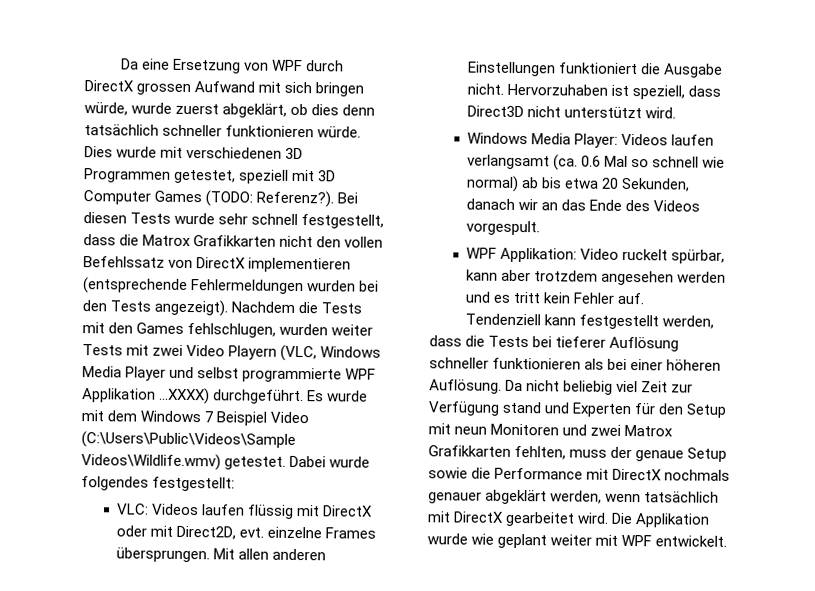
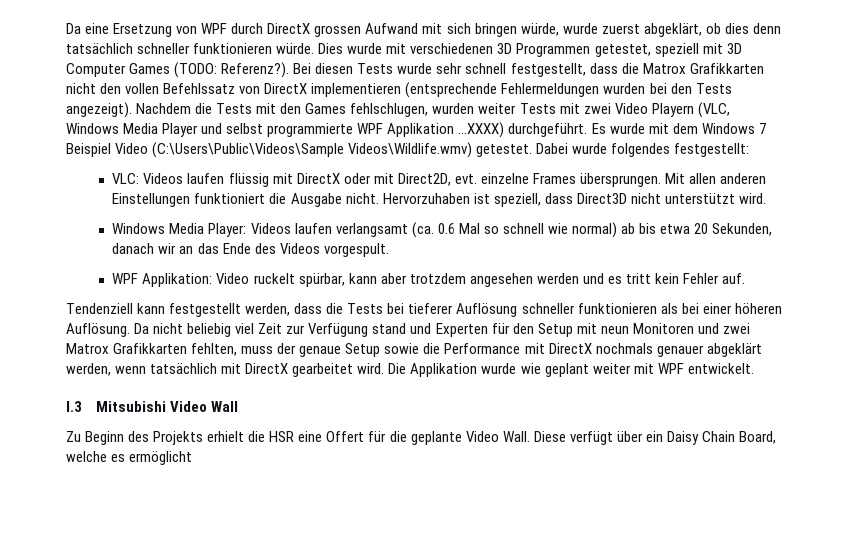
+ I.3 Mitsubishi Video Wall
+ Zu Beginn des Projekts erhielt die HSR eine Offert für die geplante Video Wall. Diese verfügt über ein Daisy Chain Board, welche es ermöglicht

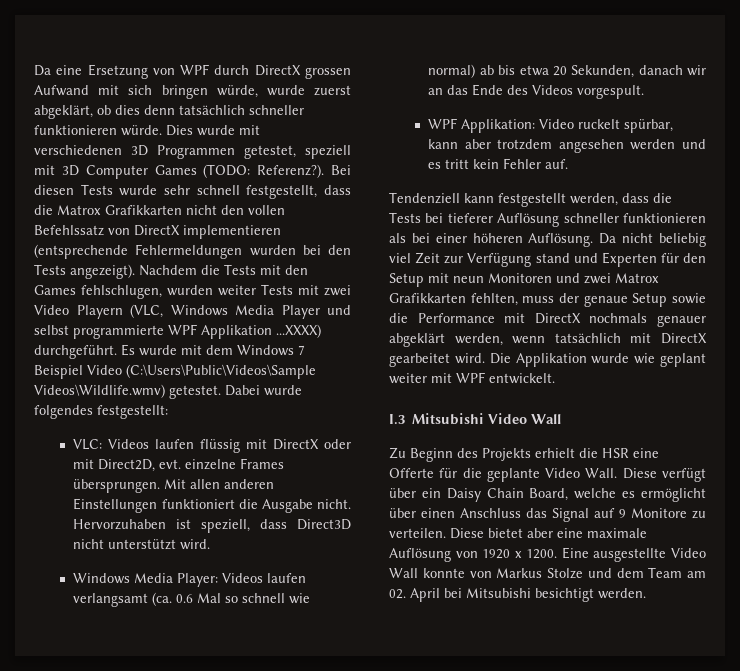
- Zu Beginn des Projekts erhielt die HSR eine Offert für die geplante Video Wall.
+ Zu Beginn des Projekts erhielt die HSR eine Offerte für die geplante Video Wall.
- Diese verfügt über ein Daisy Chain Board, welche es ermöglicht
+ Diese verfügt über ein Daisy Chain Board, welche es ermöglicht über einen Anschluss das Signal auf 9 Monitore zu verteilen. Diese bietet aber eine maximale Auflösung von 1920 x 1200. Eine ausgestellte Video Wall konnte von Markus Stolze und dem Team am 02. April bei Mitsubishi besichtigt werden.

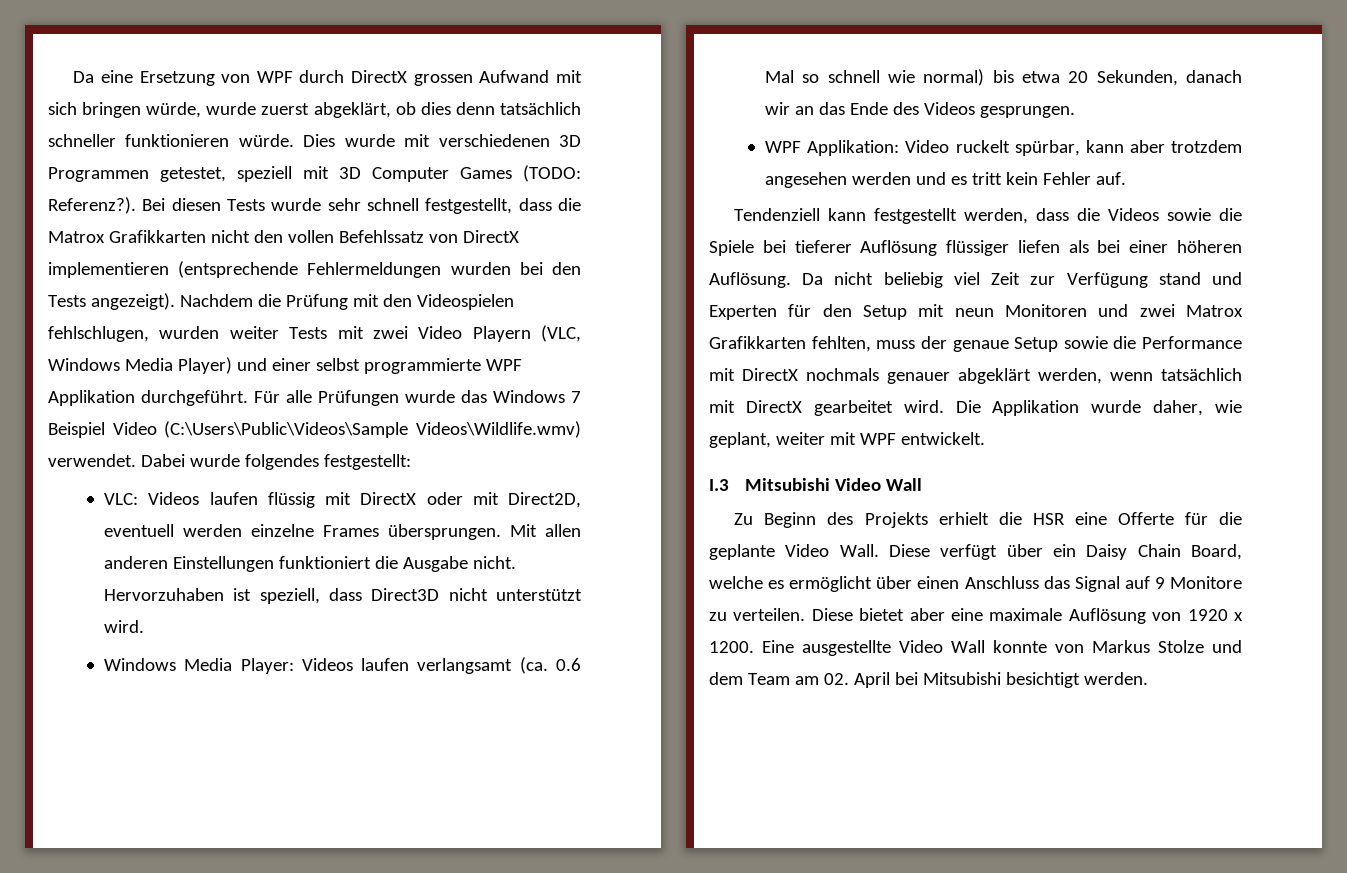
- Nachdem die Tests mit den Games fehlschlugen, wurden weiter Tests mit zwei Video Playern (VLC, Windows Media Player und selbst programmierte WPF Applikation ...XXXX) durchgeführt. Es wurde mit dem Windows 7 Beispiel Video (C:\Users\Public\Videos\Sample Videos\Wildlife.wmv) getestet.
+ Nachdem die Prüfung mit den Videospielen fehlschlugen, wurden weiter Tests mit zwei Video Playern (VLC, Windows Media Player) und einer selbst programmierte WPF Applikation durchgeführt. Für alle Prüfungen wurde das Windows 7 Beispiel Video (C:\Users\Public\Videos\Sample Videos\Wildlife.wmv) verwendet.
- VLC: Videos laufen flüssig mit DirectX oder mit Direct2D, evt. einzelne Frames übersprungen.
+ VLC: Videos laufen flüssig mit DirectX oder mit Direct2D, eventuell werden einzelne Frames übersprungen.
- Windows Media Player: Videos laufen verlangsamt (ca. 0.6 Mal so schnell wie normal) ab bis etwa 20 Sekunden, danach wir an das Ende des Videos vorgespult.
+ Windows Media Player: Videos laufen verlangsamt (ca. 0.6 Mal so schnell wie normal) bis etwa 20 Sekunden, danach wir an das Ende des Videos gesprungen.
- Tendenziell kann festgestellt werden, dass die Tests bei tieferer Auflösung schneller funktionieren als bei einer höheren Auflösung.
+ Tendenziell kann festgestellt werden, dass die Videos sowie die Spiele bei tieferer Auflösung flüssiger liefen als bei einer höheren Auflösung.
- Die Applikation wurde wie geplant weiter mit WPF entwickelt.
+ Die Applikation wurde daher, wie geplant, weiter mit WPF entwickelt.

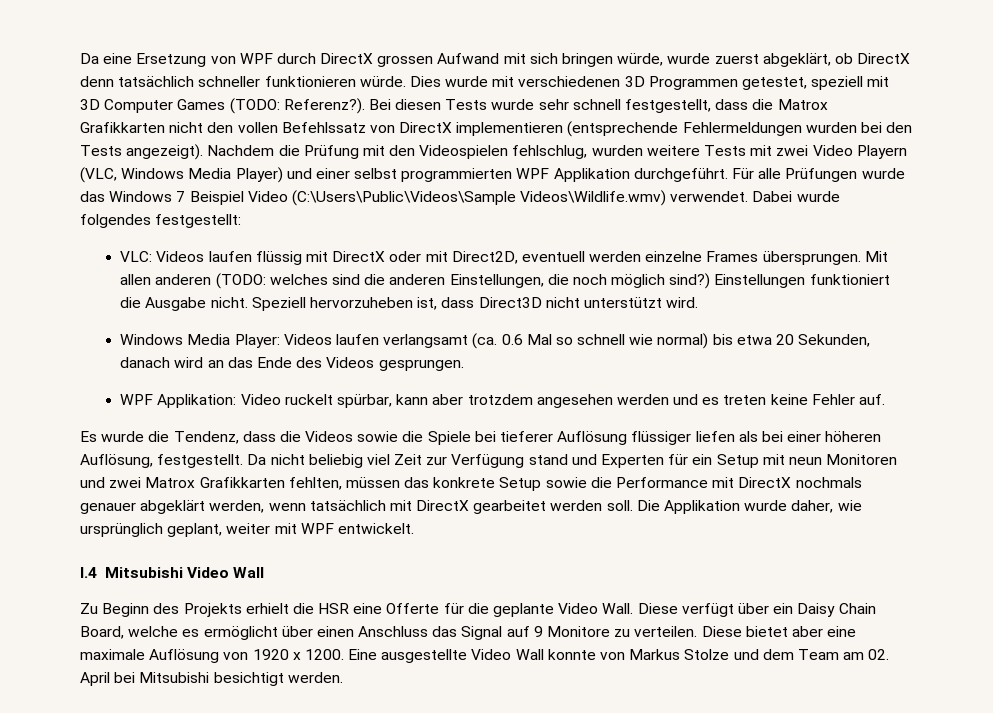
- Da eine Ersetzung von WPF durch DirectX grossen Aufwand mit sich bringen würde, wurde zuerst abgeklärt, ob dies denn tatsächlich schneller funktionieren würde.
+ Da eine Ersetzung von WPF durch DirectX grossen Aufwand mit sich bringen würde, wurde zuerst abgeklärt, ob DirectX denn tatsächlich schneller funktionieren würde.
- Nachdem die Prüfung mit den Videospielen fehlschlugen, wurden weiter Tests mit zwei Video Playern (VLC, Windows Media Player) und einer selbst programmierte WPF Applikation durchgeführt.
+ Nachdem die Prüfung mit den Videospielen fehlschlug, wurden weitere Tests mit zwei Video Playern (VLC, Windows Media Player) und einer selbst programmierten WPF Applikation durchgeführt.
- Mit allen anderen Einstellungen funktioniert die Ausgabe nicht.
+ Mit allen anderen (TODO: welches sind die anderen Einstellungen, die noch möglich sind?) Einstellungen funktioniert die Ausgabe nicht.
- Hervorzuhaben ist speziell, dass Direct3D nicht unterstützt wird.
+ Speziell hervorzuheben ist, dass Direct3D nicht unterstützt wird.
- Windows Media Player: Videos laufen verlangsamt (ca. 0.6 Mal so schnell wie normal) bis etwa 20 Sekunden, danach wir an das Ende des Videos gesprungen.
+ Windows Media Player: Videos laufen verlangsamt (ca. 0.6 Mal so schnell wie normal) bis etwa 20 Sekunden, danach wird an das Ende des Videos gesprungen.
- WPF Applikation: Video ruckelt spürbar, kann aber trotzdem angesehen werden und es tritt kein Fehler auf.
+ WPF Applikation: Video ruckelt spürbar, kann aber trotzdem angesehen werden und es treten keine Fehler auf.
- Tendenziell kann festgestellt werden, dass die Videos sowie die Spiele bei tieferer Auflösung flüssiger liefen als bei einer höheren Auflösung.
+ Es wurde die Tendenz, dass die Videos sowie die Spiele bei tieferer Auflösung flüssiger liefen als bei einer höheren Auflösung, festgestellt.
- Da nicht beliebig viel Zeit zur Verfügung stand und Experten für den Setup mit neun Monitoren und zwei Matrox Grafikkarten fehlten, muss der genaue Setup sowie die Performance mit DirectX nochmals genauer abgeklärt werden, wenn tatsächlich mit DirectX gearbeitet wird.
+ Da nicht beliebig viel Zeit zur Verfügung stand und Experten für ein Setup mit neun Monitoren und zwei Matrox Grafikkarten fehlten, müssen das konkrete Setup sowie die Performance mit DirectX nochmals genauer abgeklärt werden, wenn tatsächlich mit DirectX gearbeitet werden soll.
- Die Applikation wurde daher, wie geplant, weiter mit WPF entwickelt.
+ Die Applikation wurde daher, wie ursprünglich geplant, weiter mit WPF entwickelt.
- I.3 Mitsubishi Video Wall
+ I.4 Mitsubishi Video Wall

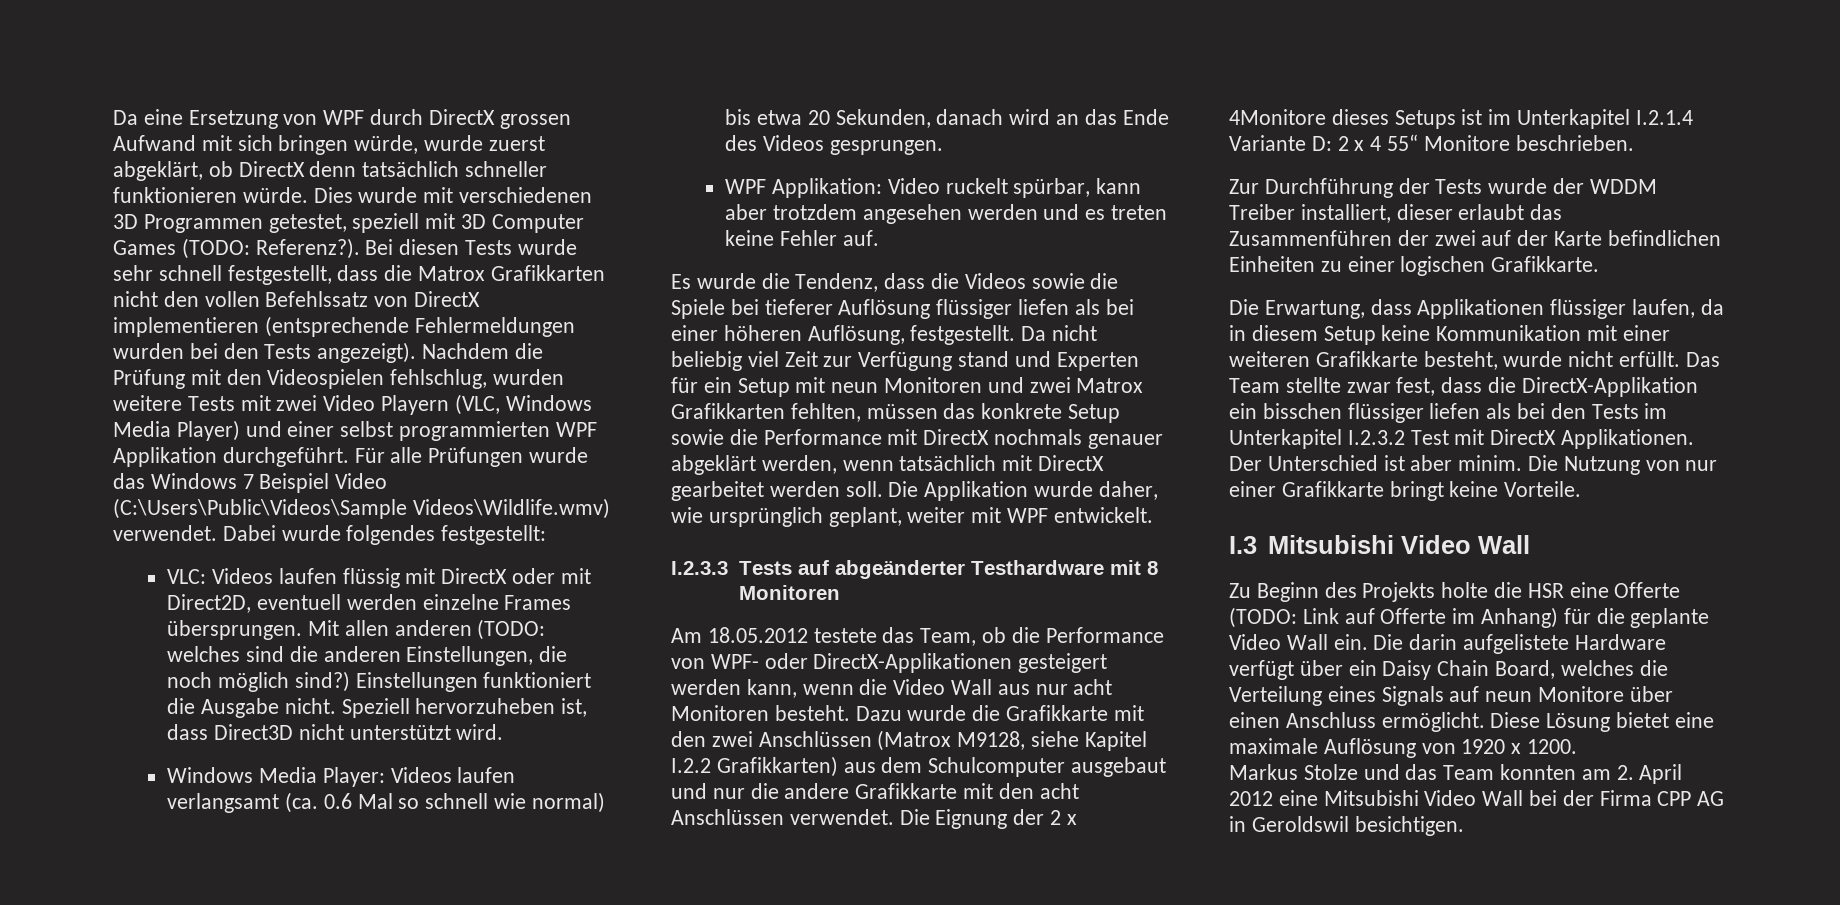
- I.4 Mitsubishi Video Wall
+ I.2.3.3 Tests auf abgeänderter Testhardware mit 8 Monitoren
+ Am 18.05.2012 testete das Team, ob die Performance von WPF- oder DirectX-Applikationen gesteigert werden kann, wenn die Video Wall aus nur acht Monitoren besteht. Dazu wurde die Grafikkarte mit den zwei Anschlüssen (Matrox M9128, siehe Kapitel I.2.2 Grafikkarten) aus dem Schulcomputer ausgebaut und nur die andere Grafikkarte mit den acht Anschlüssen verwendet. Die Eignung der 2 x 4Monitore dieses Setups ist im Unterkapitel I.2.1.4 Variante D: 2 x 4 55“ Monitore beschrieben.
+ Zur Durchführung der Tests wurde der WDDM Treiber installiert, dieser erlaubt das Zusammenführen der zwei auf der Karte befindlichen Einheiten zu einer logischen Grafikkarte.
+ Die Erwartung, dass Applikationen flüssiger laufen, da in diesem Setup keine Kommunikation mit einer weiteren Grafikkarte besteht, wurde nicht erfüllt. Das Team stellte zwar fest, dass die DirectX-Applikation ein bisschen flüssiger liefen als bei den Tests im Unterkapitel I.2.3.2 Test mit DirectX Applikationen. Der Unterschied ist aber minim. Die Nutzung von nur einer Grafikkarte bringt keine Vorteile.
+ I.3 Mitsubishi Video Wall
- Zu Beginn des Projekts erhielt die HSR eine Offerte für die geplante Video Wall. Diese verfügt über ein Daisy Chain Board, welche es ermöglicht über einen Anschluss das Signal auf 9 Monitore zu verteilen. Diese bietet aber eine maximale Auflösung von 1920 x 1200. Eine ausgestellte Video Wall konnte von Markus Stolze und dem Team am 02. April bei Mitsubishi besichtigt werden.
+ Zu Beginn des Projekts holte die HSR eine Offerte (TODO: Link auf Offerte im Anhang) für die geplante Video Wall ein. Die darin aufgelistete Hardware verfügt über ein Daisy Chain Board, welches die Verteilung eines Signals auf neun Monitore über einen Anschluss ermöglicht. Diese Lösung bietet eine maximale Auflösung von 1920 x 1200.
+ Markus Stolze und das Team konnten am 2. April 2012 eine Mitsubishi Video Wall bei der Firma CPP AG in Geroldswil besichtigen.

